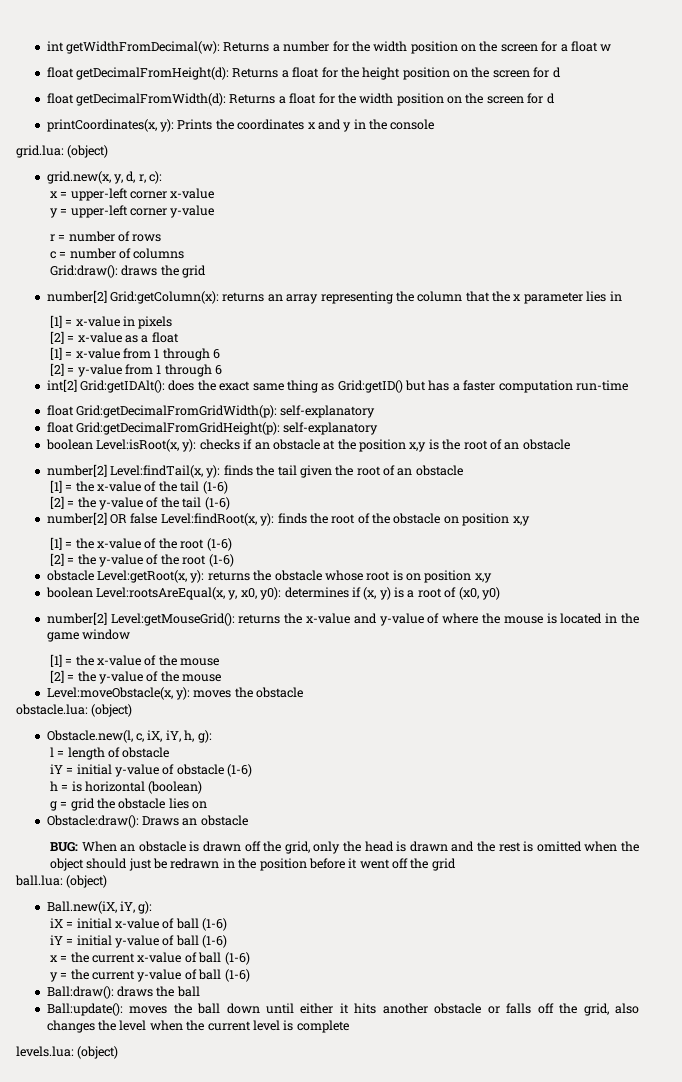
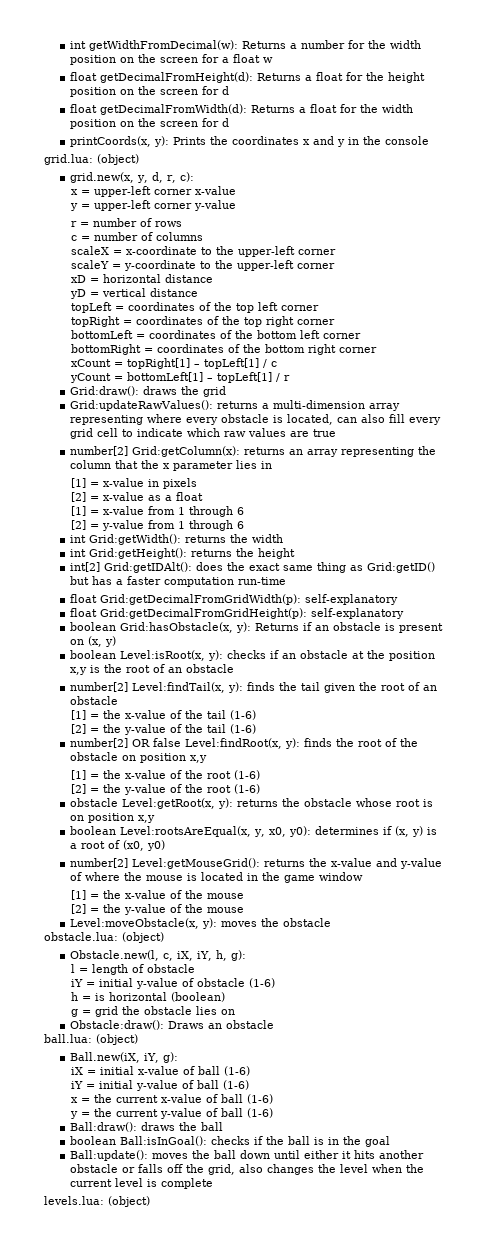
- printCoordinates(x, y): Prints the coordinates x and y in the console
+ printCoords(x, y): Prints the coordinates x and y in the console
+ scaleX = x-coordinate to the upper-left corner
+ scaleY = y-coordinate to the upper-left corner
+ xD = horizontal distance
+ yD = vertical distance
+ topLeft = coordinates of the top left corner
+ topRight = coordinates of the top right corner
+ bottomLeft = coordinates of the bottom left corner
+ bottomRight = coordinates of the bottom right corner
+ xCount = topRight[1] – topLeft[1] / c
+ yCount = bottomLeft[1] – topLeft[1] / r
  Grid:draw(): draws the grid
+ Grid:updateRawValues(): returns a multi-dimension array representing where every obstacle is located, can also fill every grid cell to indicate which raw values are true
+ int Grid:getWidth(): returns the width
+ int Grid:getHeight(): returns the height
+ boolean Grid:hasObstacle(x, y): Returns if an obstacle is present on (x, y)
- BUG: When an obstacle is drawn off the grid, only the head is drawn and the rest is omitted when the object should just be redrawn in the position before it went off the grid
+ boolean Ball:isInGoal(): checks if the ball is in the goal

